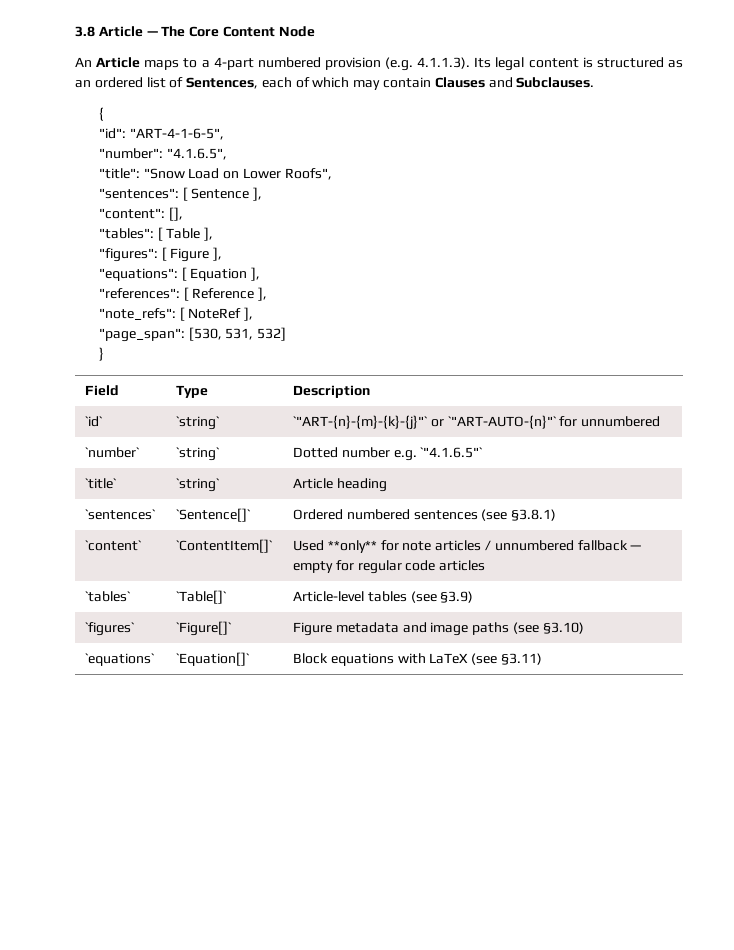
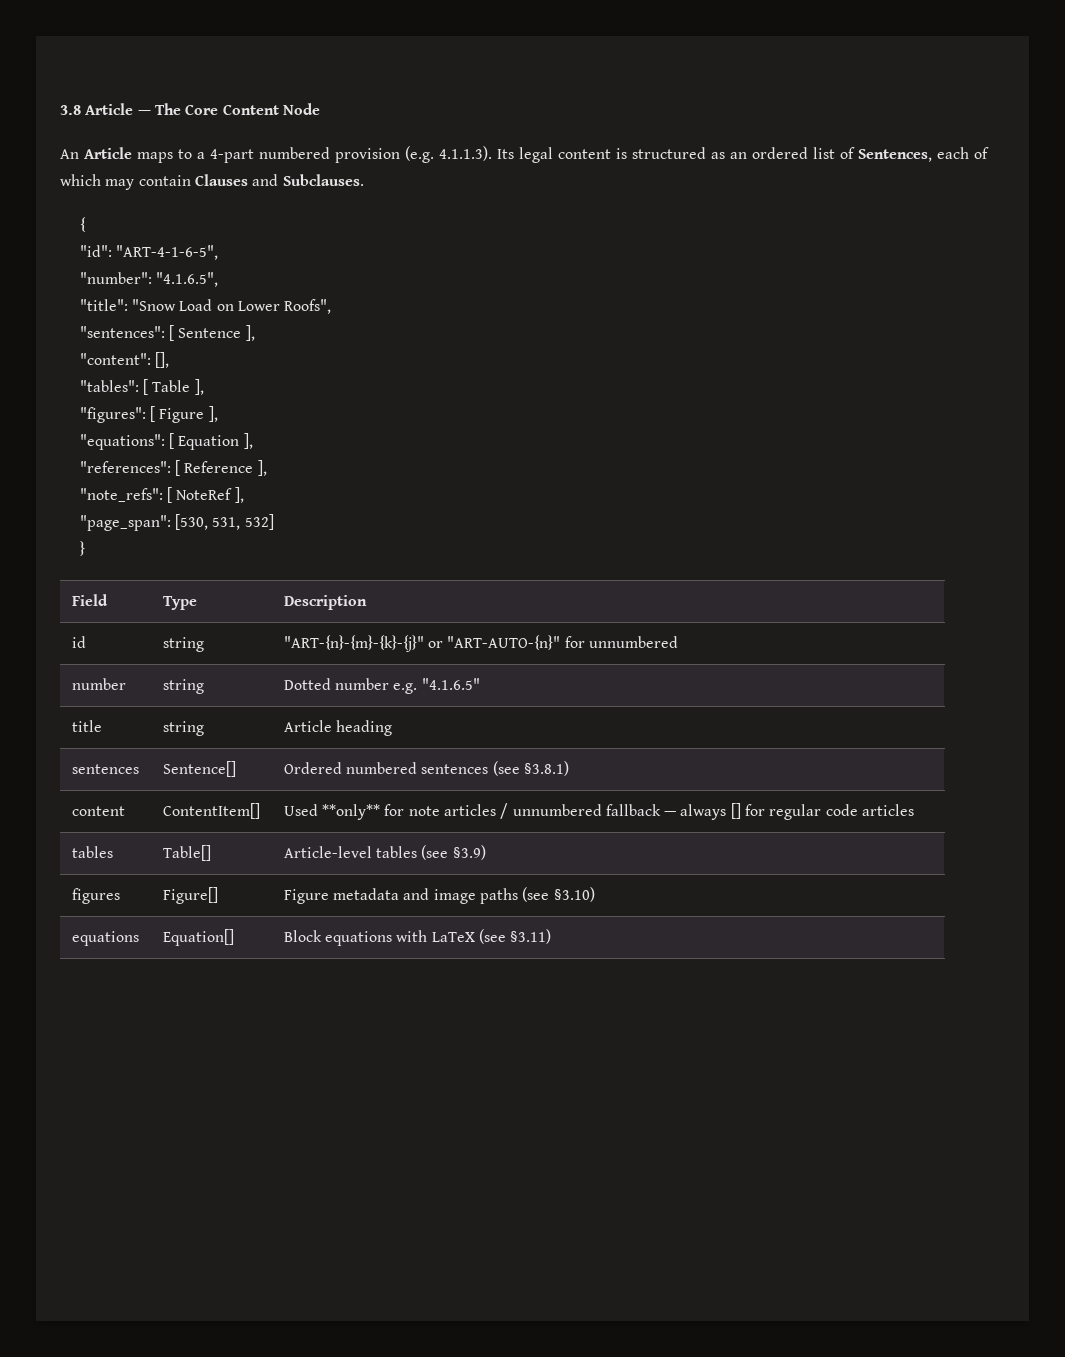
- `id` | `string` | `"ART-{n}-{m}-{k}-{j}"` or `"ART-AUTO-{n}"` for unnumbered
+ id | string | "ART-{n}-{m}-{k}-{j}" or "ART-AUTO-{n}" for unnumbered
- `number` | `string` | Dotted number e.g. `"4.1.6.5"`
- `title` | `string` | Article heading
+ number | string | Dotted number e.g. "4.1.6.5"
+ title | string | Article heading
- `sentences` | `Sentence[]` | Ordered numbered sentences (see §3.8.1)
+ sentences | Sentence[] | Ordered numbered sentences (see §3.8.1)
- `content` | `ContentItem[]` | Used **only** for note articles / unnumbered fallback — empty for regular code articles
+ content | ContentItem[] | Used **only** for note articles / unnumbered fallback — always [] for regular code articles
- `tables` | `Table[]` | Article-level tables (see §3.9)
+ tables | Table[] | Article-level tables (see §3.9)
- `figures` | `Figure[]` | Figure metadata and image paths (see §3.10)
+ figures | Figure[] | Figure metadata and image paths (see §3.10)
- `equations` | `Equation[]` | Block equations with LaTeX (see §3.11)
+ equations | Equation[] | Block equations with LaTeX (see §3.11)

